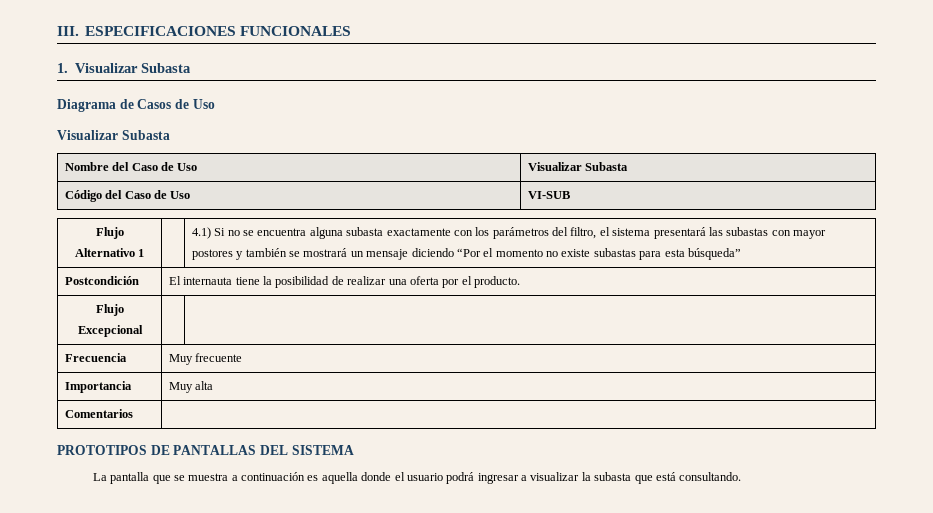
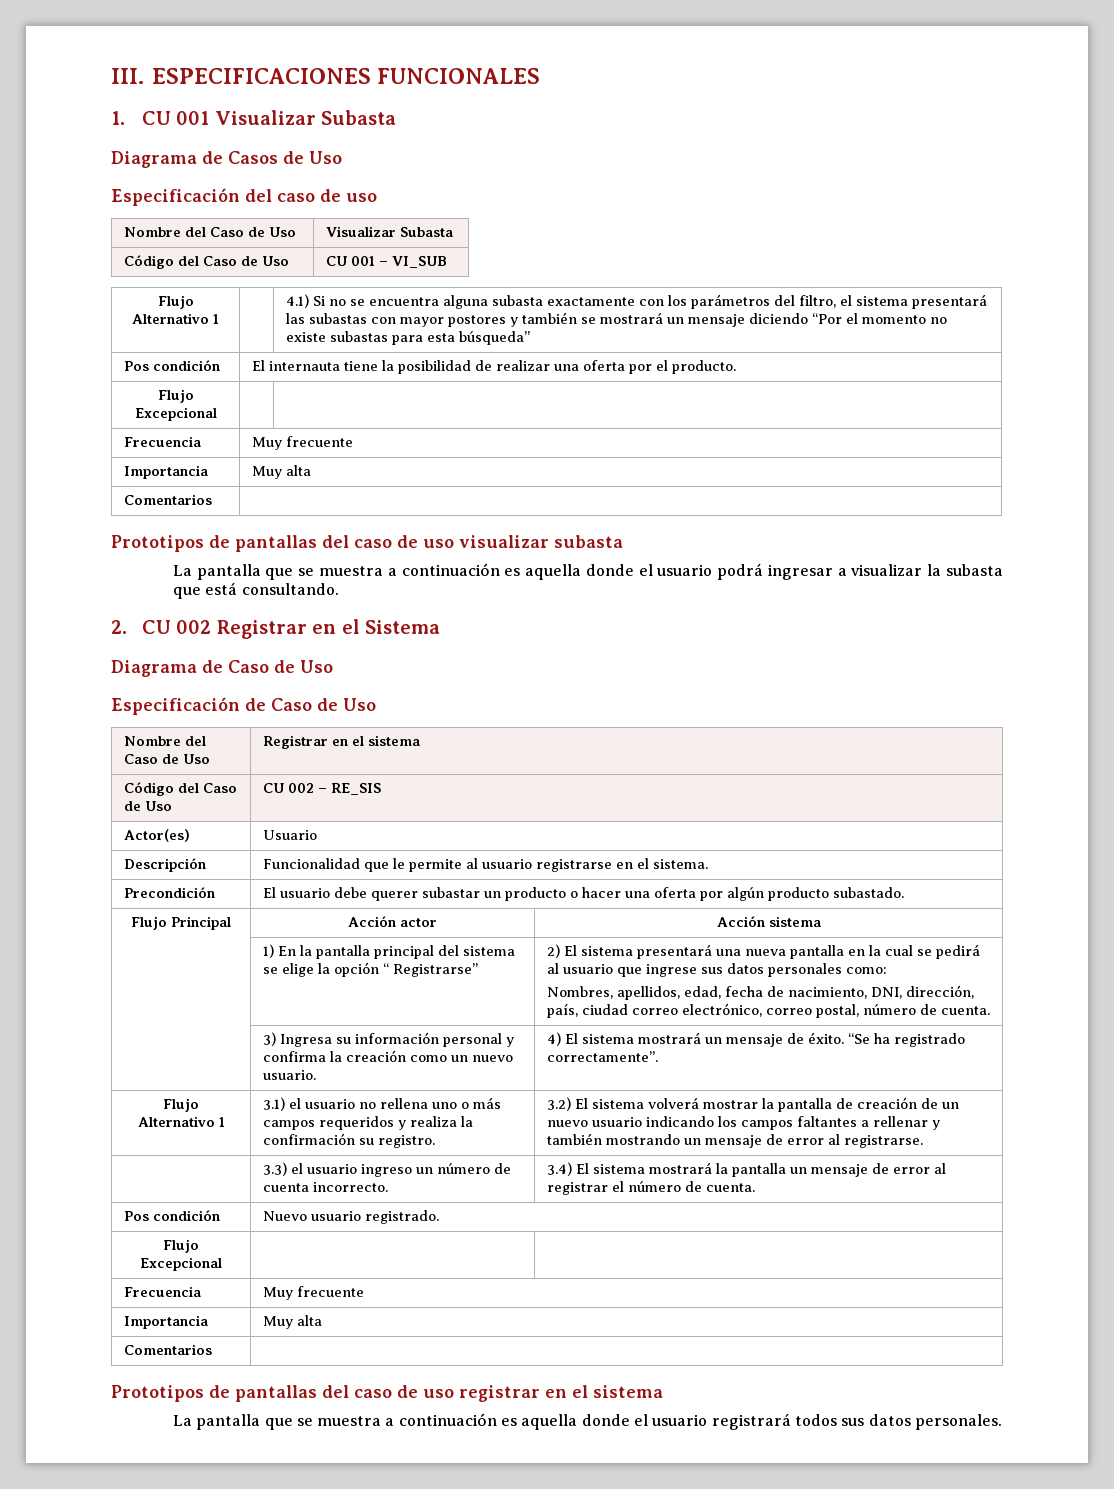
- 1. Visualizar Subasta
+ 1. CU 001 Visualizar Subasta
  Diagrama de Casos de Uso
- Visualizar Subasta
+ Especificación del caso de uso
- Código del Caso de Uso | VI-SUB
+ Código del Caso de Uso | CU 001 – VI_SUB
- Postcondición | El internauta tiene la posibilidad de realizar una oferta por el producto.
+ Pos condición | El internauta tiene la posibilidad de realizar una oferta por el producto.
- PROTOTIPOS DE PANTALLAS DEL SISTEMA
+ Prototipos de pantallas del caso de uso visualizar subasta
+ 2. CU 002 Registrar en el Sistema
+ Diagrama de Caso de Uso
+ Especificación de Caso de Uso
+ Nombre del Caso de Uso | Registrar en el sistema
+ Código del Caso de Uso | CU 002 – RE_SIS
+ Actor(es) | Usuario
+ Descripción | Funcionalidad que le permite al usuario registrarse en el sistema.
+ Precondición | El usuario debe querer subastar un producto o hacer una oferta por algún producto subastado.
+ Flujo Principal | Acción actor | Acción sistema
+ | 1) En la pantalla principal del sistema se elige la opción “ Registrarse” | 2) El sistema presentará una nueva pantalla en la cual se pedirá al usuario que ingrese sus datos personales como:
+ Nombres, apellidos, edad, fecha de nacimiento, DNI, dirección, país, ciudad correo electrónico, correo postal, número de cuenta.
+ | 3) Ingresa su información personal y confirma la creación como un nuevo usuario. | 4) El sistema mostrará un mensaje de éxito. “Se ha registrado correctamente”.
+ Flujo Alternativo 1 | 3.1) el usuario no rellena uno o más campos requeridos y realiza la confirmación su registro. | 3.2) El sistema volverá mostrar la pantalla de creación de un nuevo usuario indicando los campos faltantes a rellenar y también mostrando un mensaje de error al registrarse.
+ | 3.3) el usuario ingreso un número de cuenta incorrecto. | 3.4) El sistema mostrará la pantalla un mensaje de error al registrar el número de cuenta.
+ Pos condición | Nuevo usuario registrado.
+ Flujo Excepcional | |
+ Frecuencia | Muy frecuente
+ Importancia | Muy alta
+ Comentarios |
+ Prototipos de pantallas del caso de uso registrar en el sistema
+ La pantalla que se muestra a continuación es aquella donde el usuario registrará todos sus datos personales.

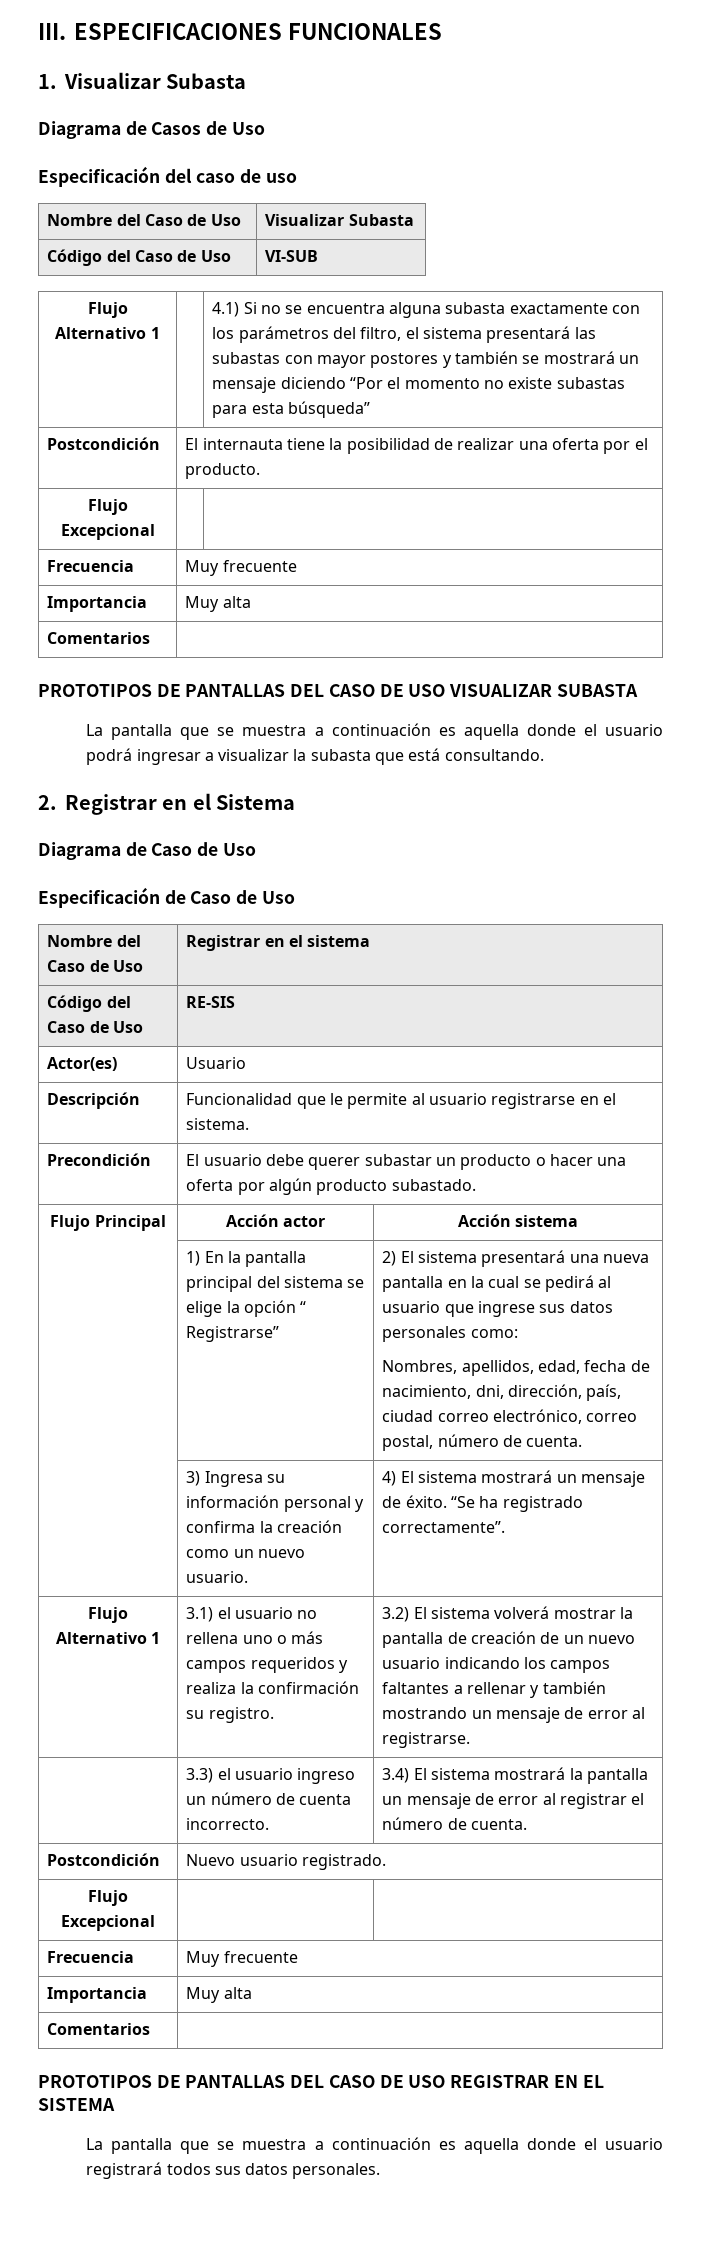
- 1. CU 001 Visualizar Subasta
+ 1. Visualizar Subasta
- Código del Caso de Uso | CU 001 – VI_SUB
+ Código del Caso de Uso | VI-SUB
- Pos condición | El internauta tiene la posibilidad de realizar una oferta por el producto.
+ Postcondición | El internauta tiene la posibilidad de realizar una oferta por el producto.
- Prototipos de pantallas del caso de uso visualizar subasta
+ PROTOTIPOS DE PANTALLAS DEL CASO DE USO VISUALIZAR SUBASTA
- 2. CU 002 Registrar en el Sistema
+ 2. Registrar en el Sistema
- Código del Caso de Uso | CU 002 – RE_SIS
+ Código del Caso de Uso | RE-SIS
- Nombres, apellidos, edad, fecha de nacimiento, DNI, dirección, país, ciudad correo electrónico, correo postal, número de cuenta.
+ Nombres, apellidos, edad, fecha de nacimiento, dni, dirección, país, ciudad correo electrónico, correo postal, número de cuenta.
- Pos condición | Nuevo usuario registrado.
+ Postcondición | Nuevo usuario registrado.
- Prototipos de pantallas del caso de uso registrar en el sistema
+ PROTOTIPOS DE PANTALLAS DEL CASO DE USO REGISTRAR EN EL SISTEMA

